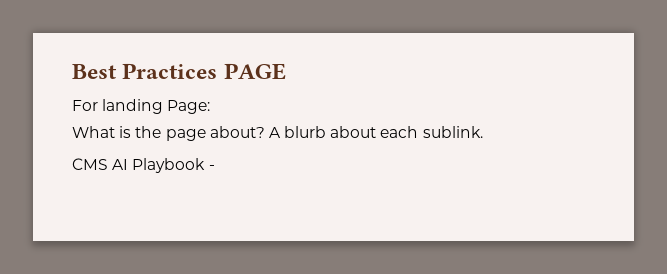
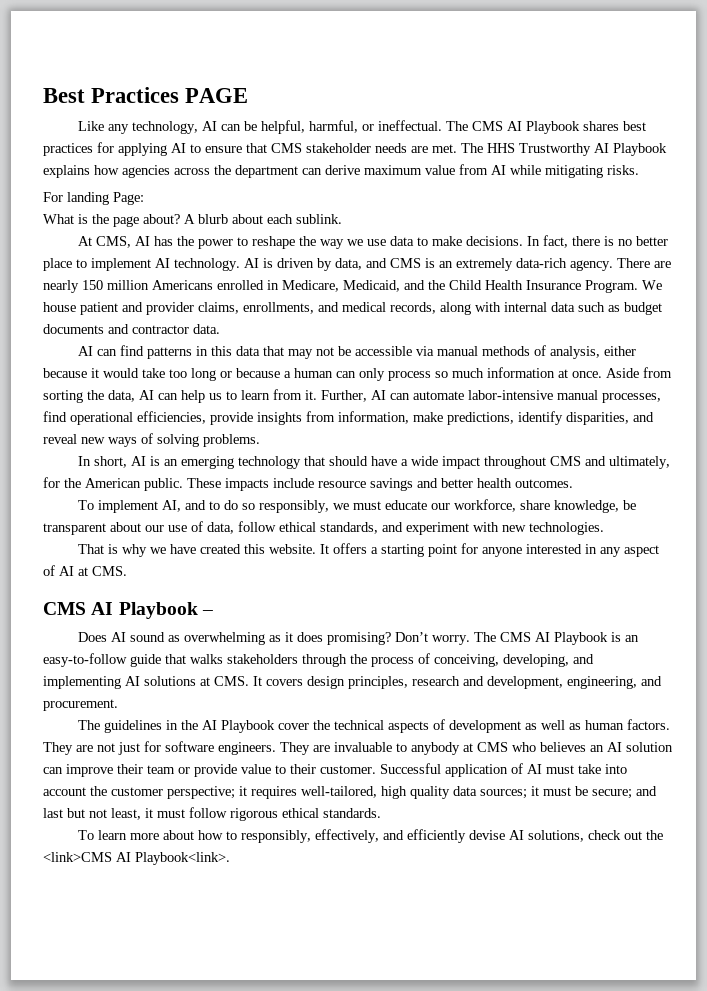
+ Like any technology, AI can be helpful, harmful, or ineffectual. The CMS AI Playbook shares best practices for applying AI to ensure that CMS stakeholder needs are met. The HHS Trustworthy AI Playbook explains how agencies across the department can derive maximum value from AI while mitigating risks.
- CMS AI Playbook -
+ At CMS, AI has the power to reshape the way we use data to make decisions. In fact, there is no better place to implement AI technology. AI is driven by data, and CMS is an extremely data-rich agency. There are nearly 150 million Americans enrolled in Medicare, Medicaid, and the Child Health Insurance Program. We house patient and provider claims, enrollments, and medical records, along with internal data such as budget documents and contractor data.
+ AI can find patterns in this data that may not be accessible via manual methods of analysis, either because it would take too long or because a human can only process so much information at once. Aside from sorting the data, AI can help us to learn from it. Further, AI can automate labor-intensive manual processes, find operational efficiencies, provide insights from information, make predictions, identify disparities, and reveal new ways of solving problems.
+ In short, AI is an emerging technology that should have a wide impact throughout CMS and ultimately, for the American public. These impacts include resource savings and better health outcomes.
+ To implement AI, and to do so responsibly, we must educate our workforce, share knowledge, be transparent about our use of data, follow ethical standards, and experiment with new technologies.
+ That is why we have created this website. It offers a starting point for anyone interested in any aspect of AI at CMS.
+ CMS AI Playbook –
+ Does AI sound as overwhelming as it does promising? Don’t worry. The CMS AI Playbook is an easy-to-follow guide that walks stakeholders through the process of conceiving, developing, and implementing AI solutions at CMS. It covers design principles, research and development, engineering, and procurement.
+ The guidelines in the AI Playbook cover the technical aspects of development as well as human factors. They are not just for software engineers. They are invaluable to anybody at CMS who believes an AI solution can improve their team or provide value to their customer. Successful application of AI must take into account the customer perspective; it requires well-tailored, high quality data sources; it must be secure; and last but not least, it must follow rigorous ethical standards.
+ To learn more about how to responsibly, effectively, and efficiently devise AI solutions, check out the <link>CMS AI Playbook<link>.

